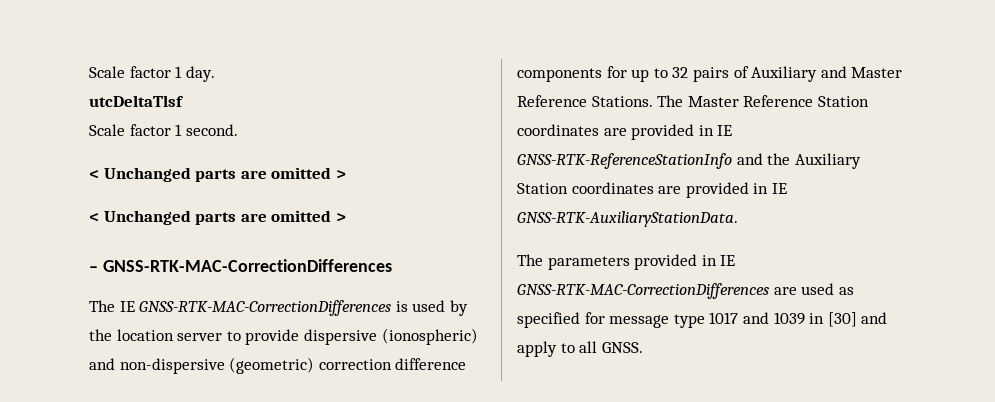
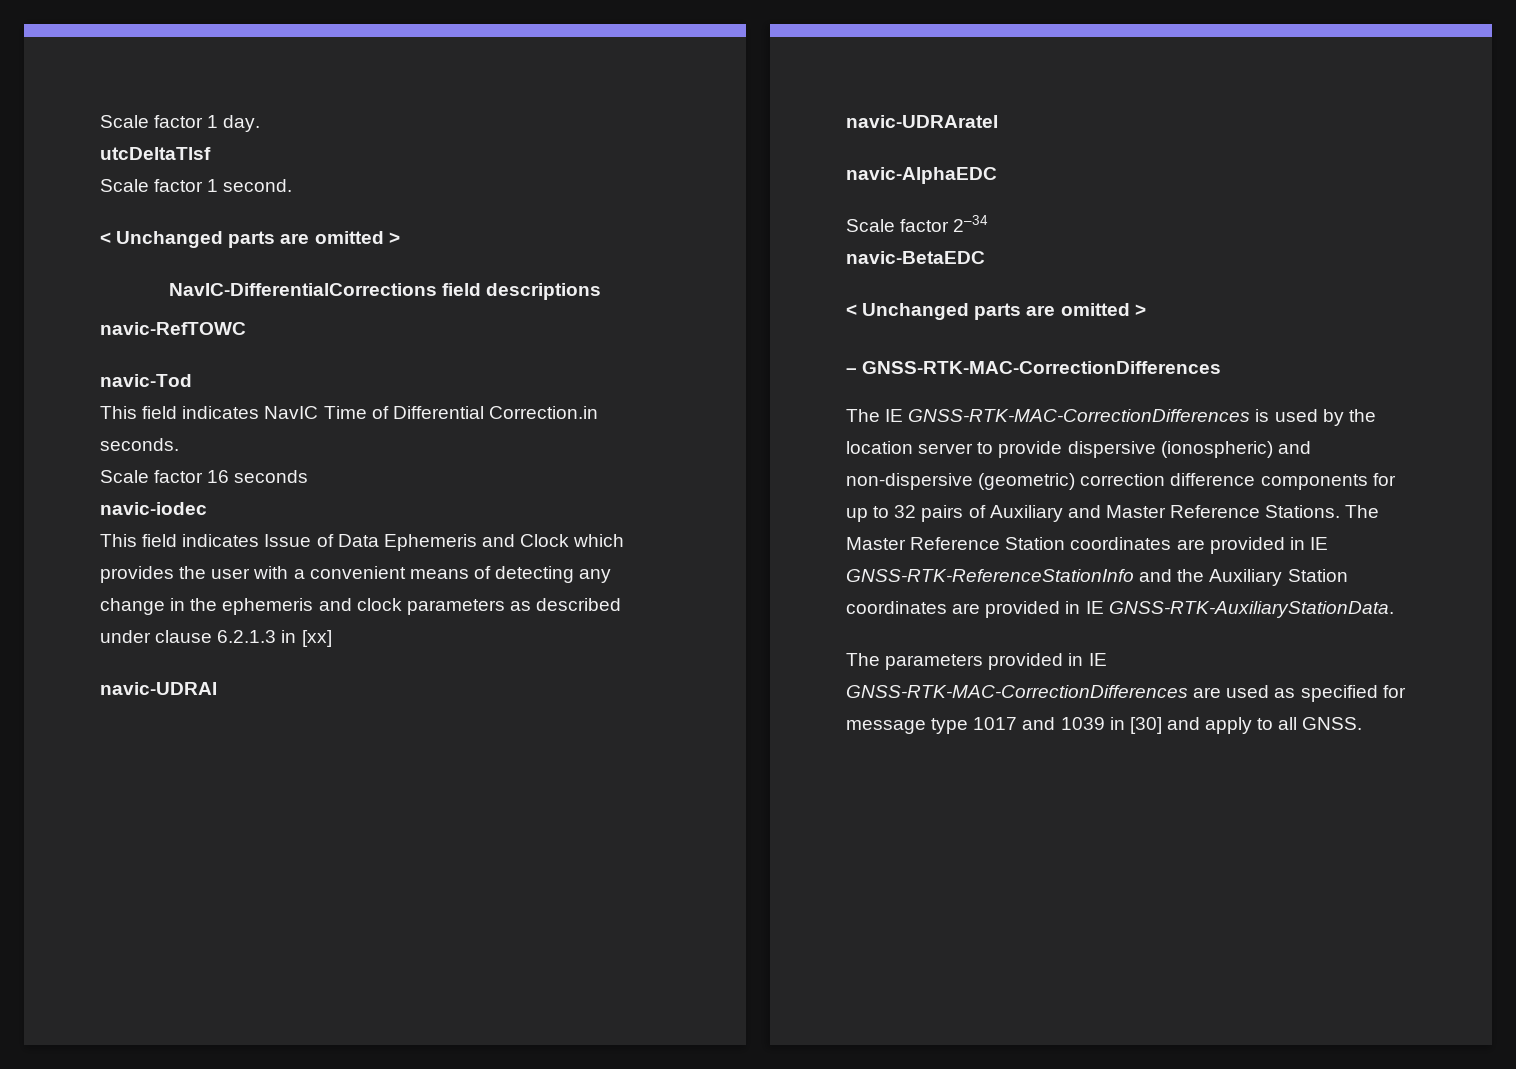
+ NavIC-DifferentialCorrections field descriptions
+ navic-RefTOWC
+ navic-Tod
+ This field indicates NavIC Time of Differential Correction.in seconds.
+ Scale factor 16 seconds
+ navic-iodec
+ This field indicates Issue of Data Ephemeris and Clock which provides the user with a convenient means of detecting any change in the ephemeris and clock parameters as described under clause 6.2.1.3 in [xx]
+ navic-UDRAI
+ navic-UDRArateI
+ navic-AlphaEDC
+ Scale factor 2–34
+ navic-BetaEDC

